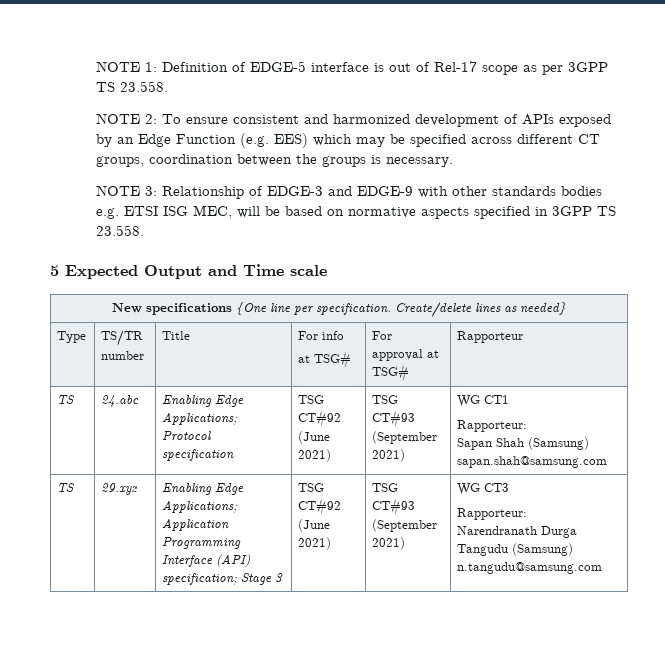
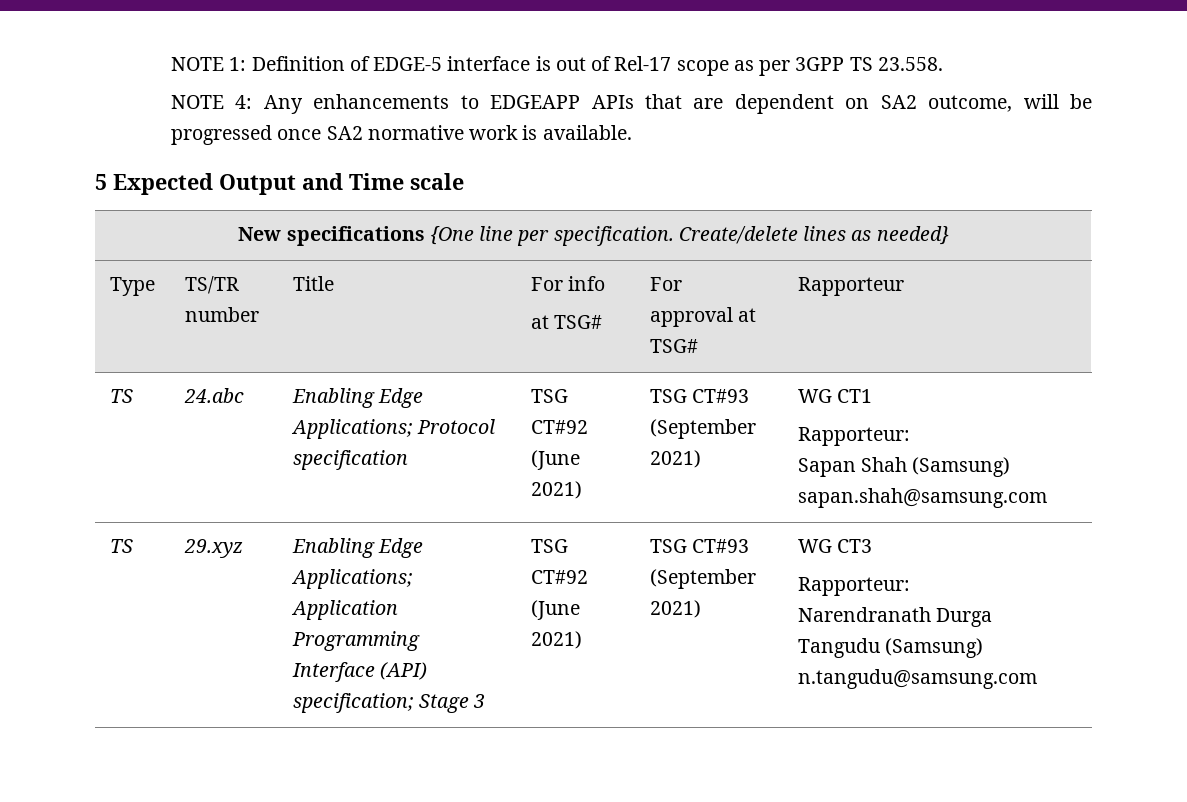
- NOTE 2: To ensure consistent and harmonized development of APIs exposed by an Edge Function (e.g. EES) which may be specified across different CT groups, coordination between the groups is necessary.
- NOTE 3: Relationship of EDGE-3 and EDGE-9 with other standards bodies e.g. ETSI ISG MEC, will be based on normative aspects specified in 3GPP TS 23.558.
+ NOTE 4: Any enhancements to EDGEAPP APIs that are dependent on SA2 outcome, will be progressed once SA2 normative work is available.

